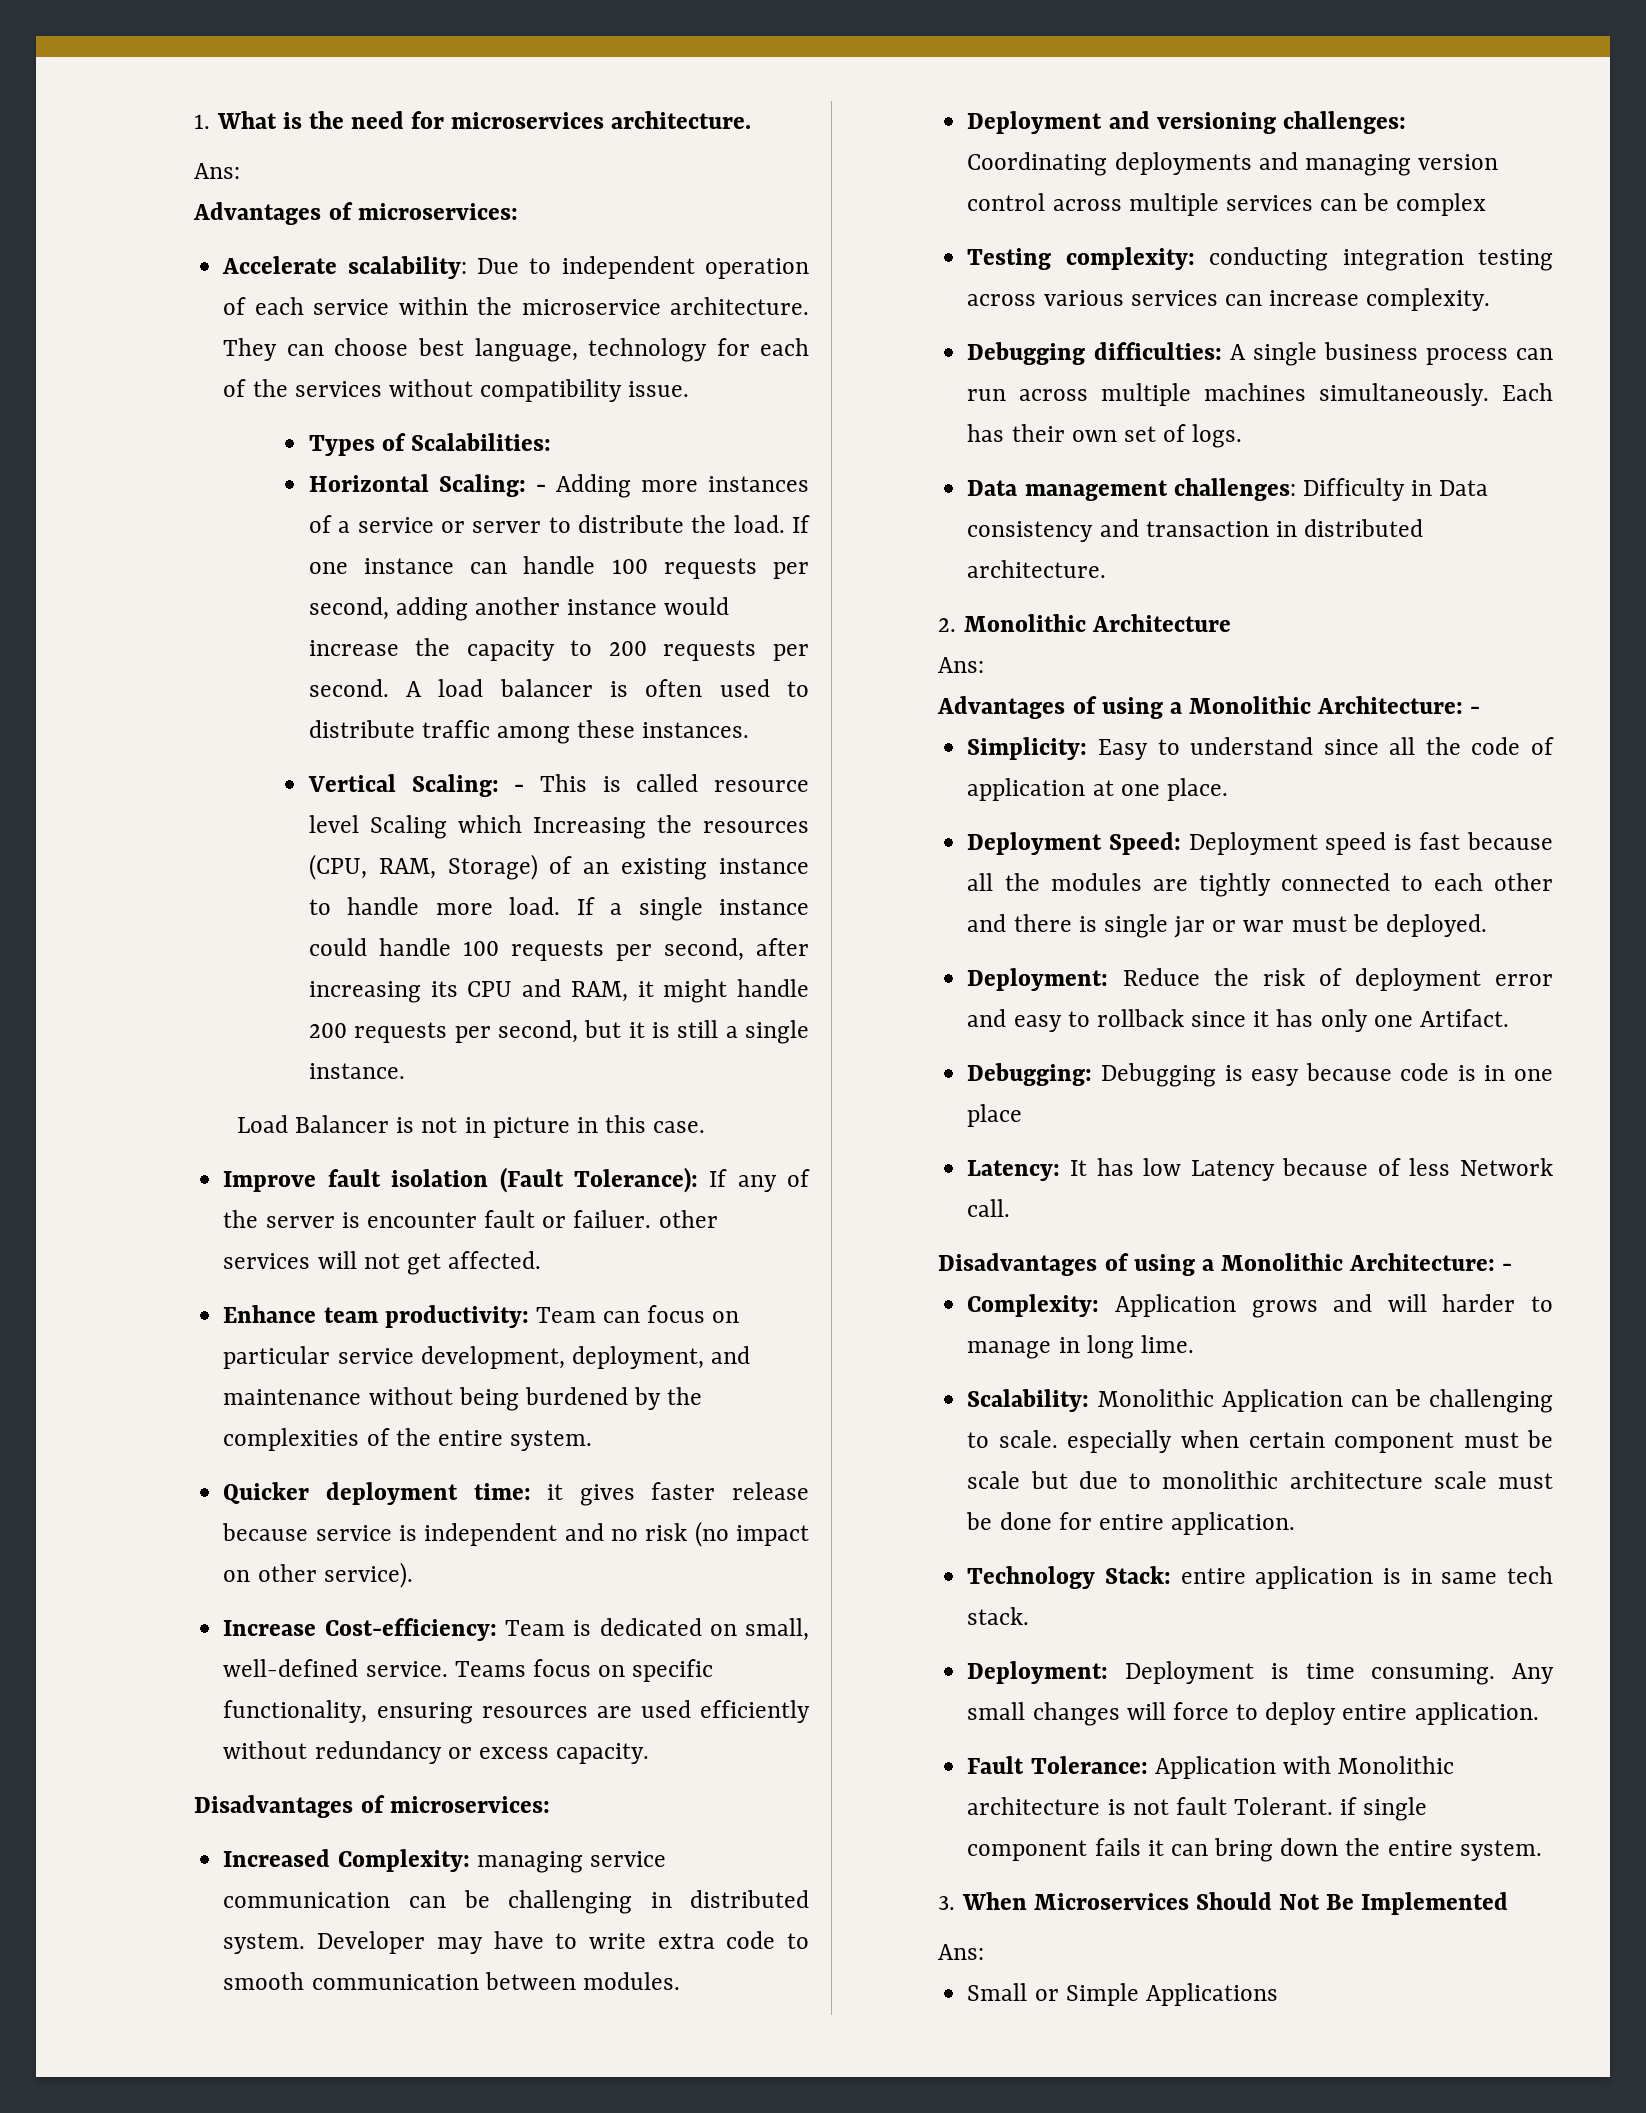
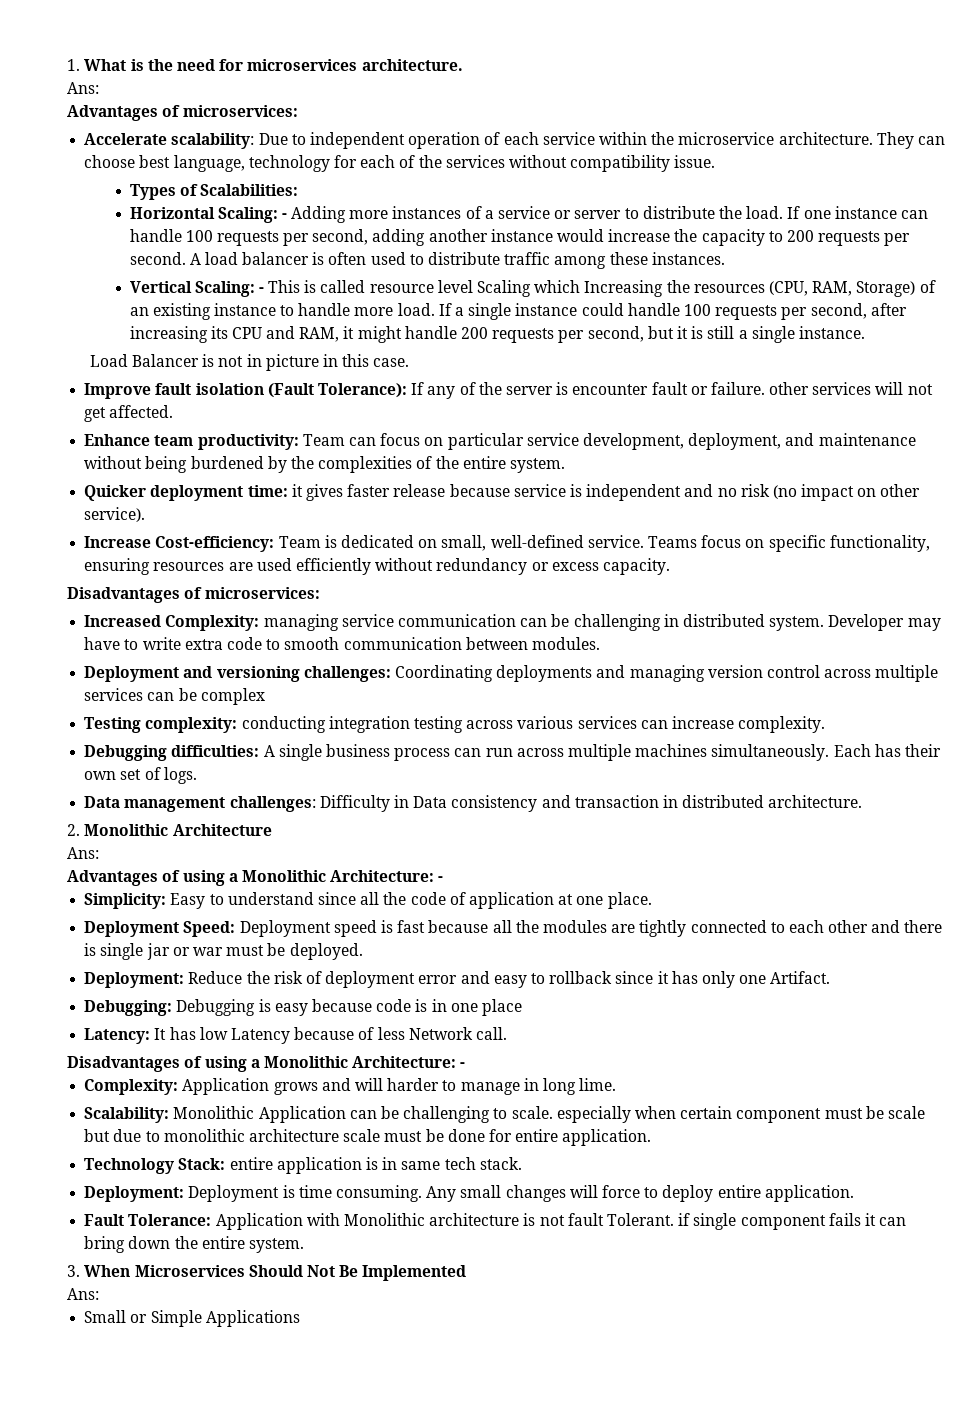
- Improve fault isolation (Fault Tolerance): If any of the server is encounter fault or failuer. other services will not get affected.
+ Improve fault isolation (Fault Tolerance): If any of the server is encounter fault or failure. other services will not get affected.

